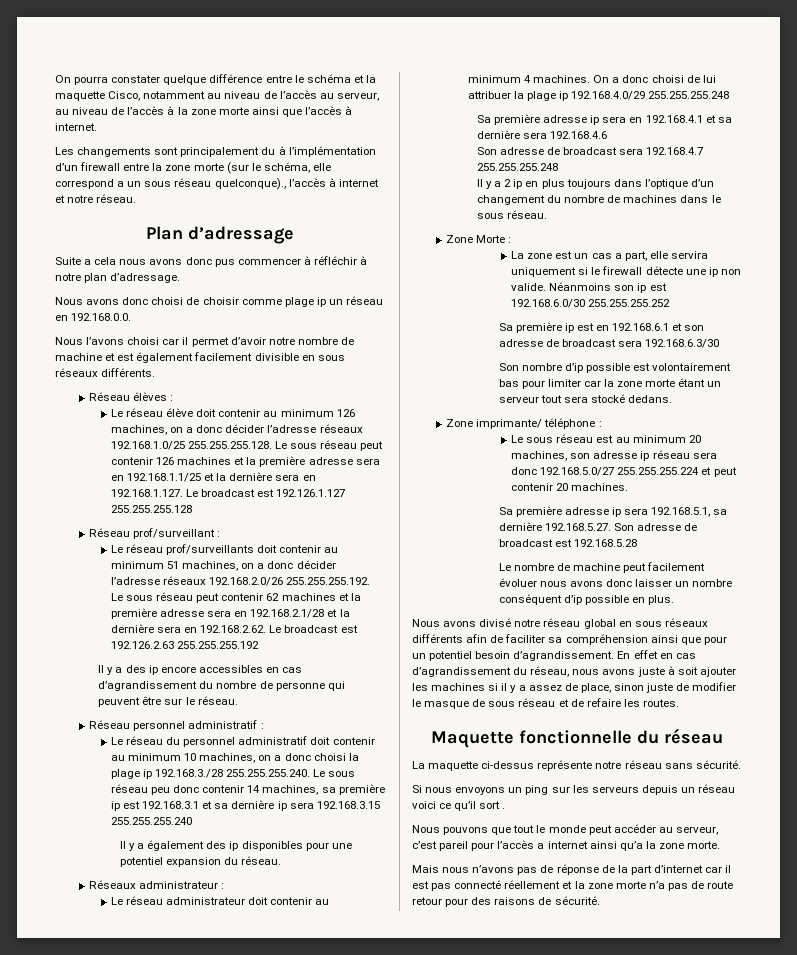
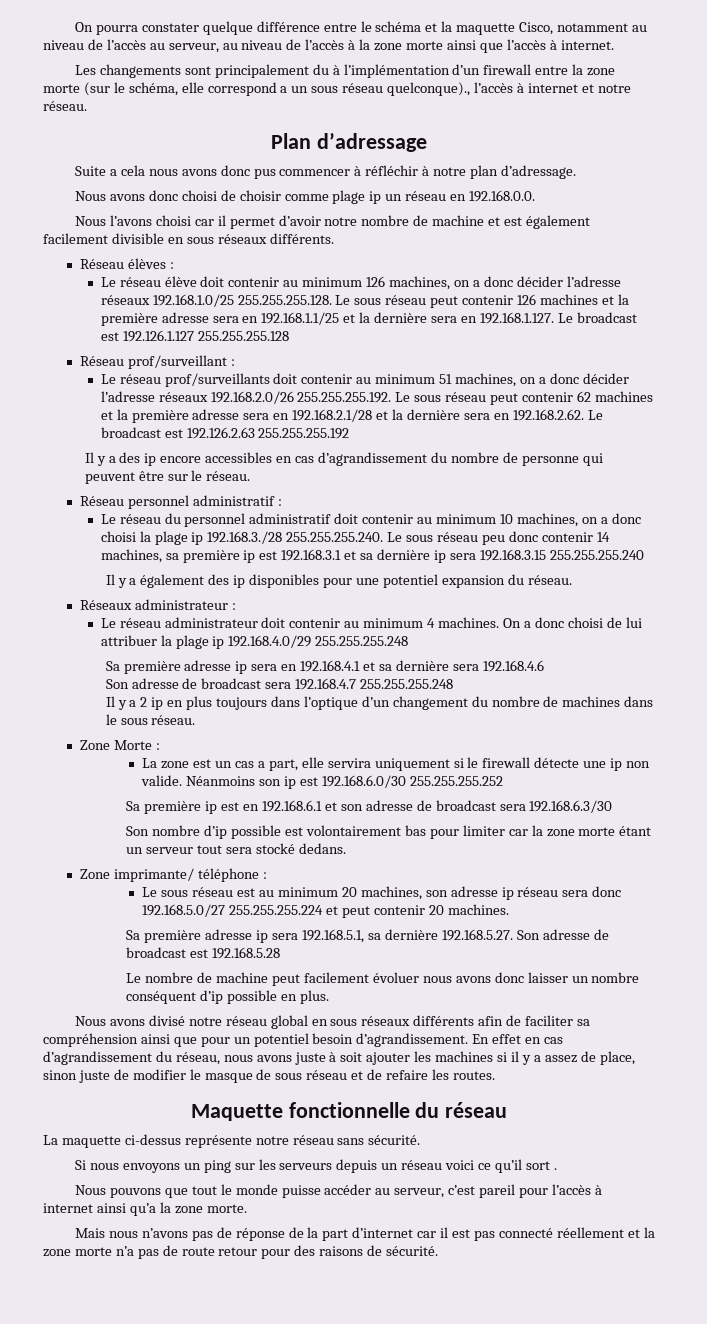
- Nous pouvons que tout le monde peut accéder au serveur, c’est pareil pour l’accès a internet ainsi qu’a la zone morte.
+ Nous pouvons que tout le monde puisse accéder au serveur, c’est pareil pour l’accès à internet ainsi qu’a la zone morte.

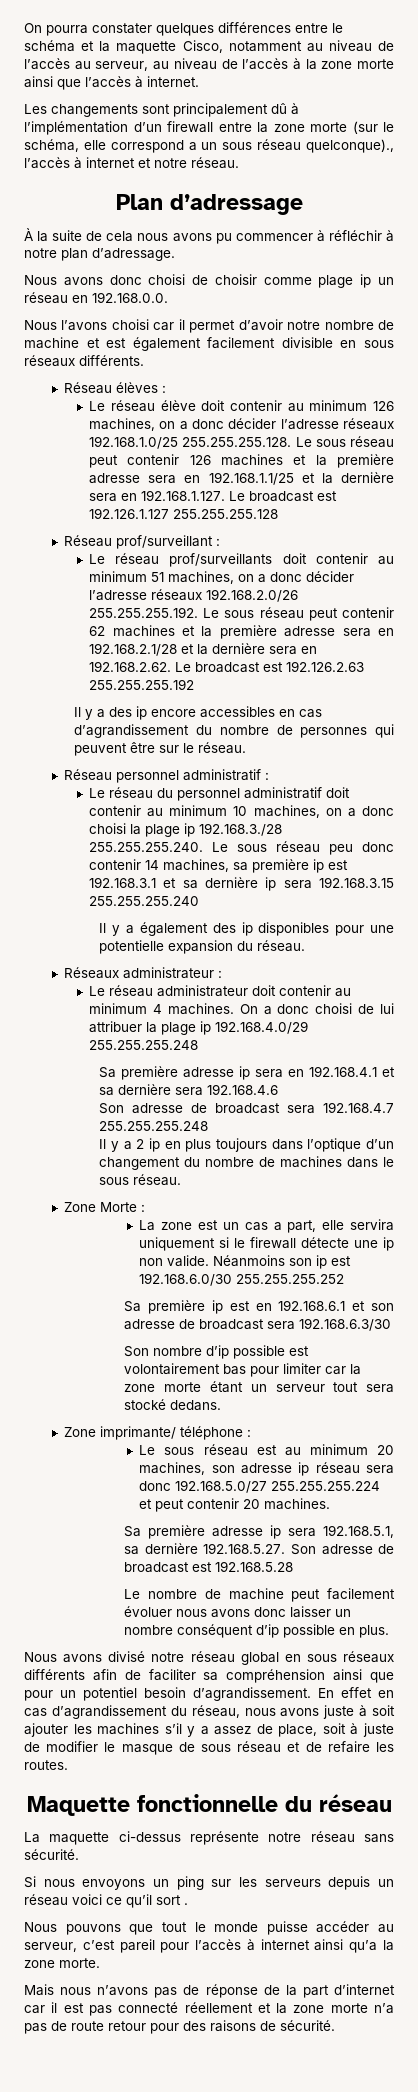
- On pourra constater quelque différence entre le schéma et la maquette Cisco, notamment au niveau de l’accès au serveur, au niveau de l’accès à la zone morte ainsi que l’accès à internet.
+ On pourra constater quelques différences entre le schéma et la maquette Cisco, notamment au niveau de l’accès au serveur, au niveau de l’accès à la zone morte ainsi que l’accès à internet.
- Les changements sont principalement du à l’implémentation d’un firewall entre la zone morte (sur le schéma, elle correspond a un sous réseau quelconque)., l’accès à internet et notre réseau.
+ Les changements sont principalement dû à l’implémentation d’un firewall entre la zone morte (sur le schéma, elle correspond a un sous réseau quelconque)., l’accès à internet et notre réseau.
- Suite a cela nous avons donc pus commencer à réfléchir à notre plan d’adressage.
+ À la suite de cela nous avons pu commencer à réfléchir à notre plan d’adressage.
- Il y a des ip encore accessibles en cas d’agrandissement du nombre de personne qui peuvent être sur le réseau.
+ Il y a des ip encore accessibles en cas d’agrandissement du nombre de personnes qui peuvent être sur le réseau.
- Il y a également des ip disponibles pour une potentiel expansion du réseau.
+ Il y a également des ip disponibles pour une potentielle expansion du réseau.
- En effet en cas d’agrandissement du réseau, nous avons juste à soit ajouter les machines si il y a assez de place, sinon juste de modifier le masque de sous réseau et de refaire les routes.
+ En effet en cas d’agrandissement du réseau, nous avons juste à soit ajouter les machines s’il y a assez de place, soit à juste de modifier le masque de sous réseau et de refaire les routes.

